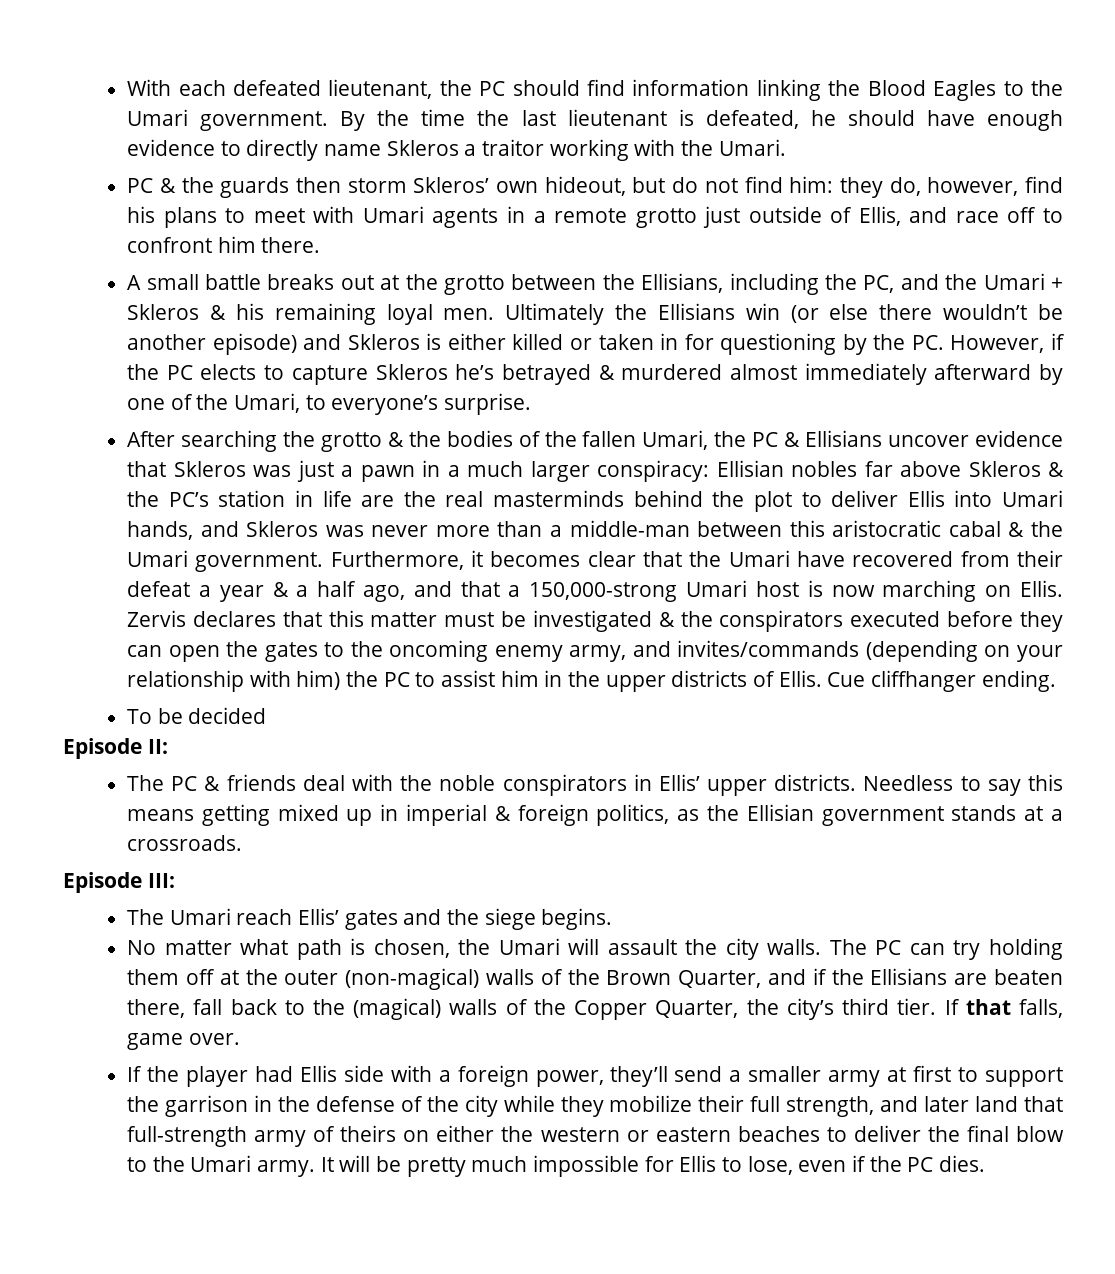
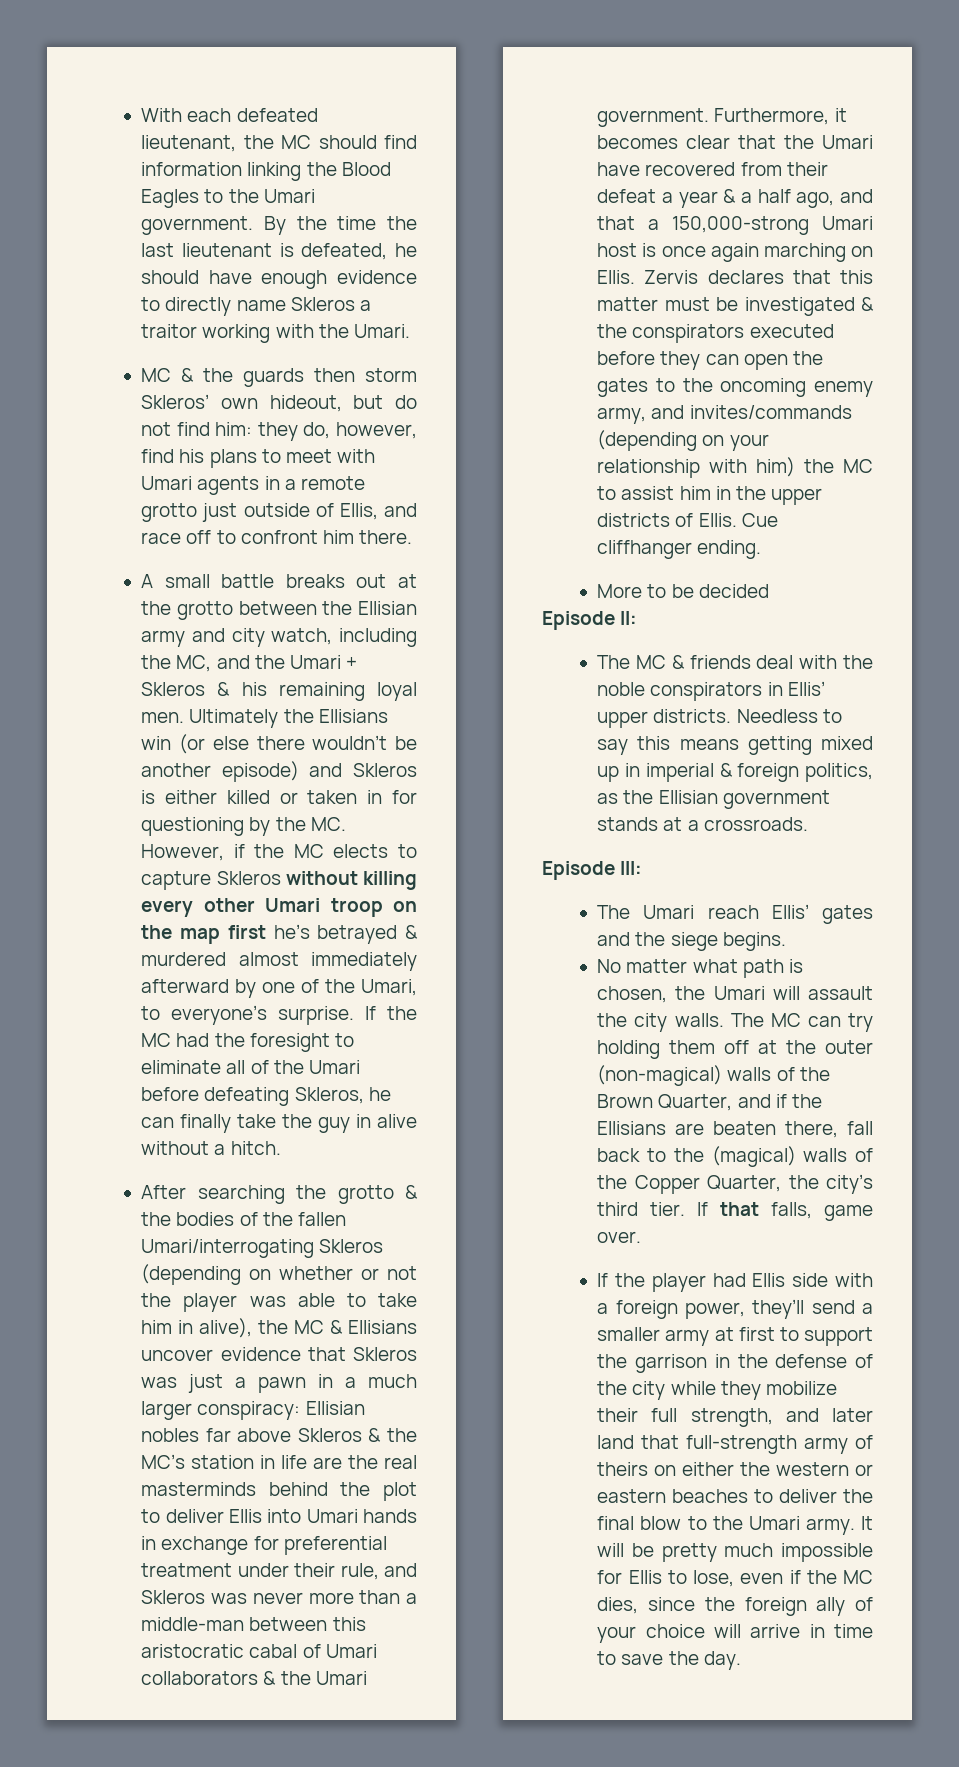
- With each defeated lieutenant, the PC should find information linking the Blood Eagles to the Umari government.
+ With each defeated lieutenant, the MC should find information linking the Blood Eagles to the Umari government.
- PC & the guards then storm Skleros’ own hideout, but do not find him: they do, however, find his plans to meet with Umari agents in a remote grotto just outside of Ellis, and race off to confront him there.
+ MC & the guards then storm Skleros’ own hideout, but do not find him: they do, however, find his plans to meet with Umari agents in a remote grotto just outside of Ellis, and race off to confront him there.
- A small battle breaks out at the grotto between the Ellisians, including the PC, and the Umari + Skleros & his remaining loyal men.
+ A small battle breaks out at the grotto between the Ellisian army and city watch, including the MC, and the Umari + Skleros & his remaining loyal men.
- Ultimately the Ellisians win (or else there wouldn’t be another episode) and Skleros is either killed or taken in for questioning by the PC. However, if the PC elects to capture Skleros he’s betrayed & murdered almost immediately afterward by one of the Umari, to everyone’s surprise.
+ Ultimately the Ellisians win (or else there wouldn’t be another episode) and Skleros is either killed or taken in for questioning by the MC. However, if the MC elects to capture Skleros without killing every other Umari troop on the map first he’s betrayed & murdered almost immediately afterward by one of the Umari, to everyone’s surprise. If the MC had the foresight to eliminate all of the Umari before defeating Skleros, he can finally take the guy in alive without a hitch.
- After searching the grotto & the bodies of the fallen Umari, the PC & Ellisians uncover evidence that Skleros was just a pawn in a much larger conspiracy:
+ After searching the grotto & the bodies of the fallen Umari/interrogating Skleros (depending on whether or not the player was able to take him in alive), the MC & Ellisians uncover evidence that Skleros was just a pawn in a much larger conspiracy:
- Ellisian nobles far above Skleros & the PC’s station in life are the real masterminds behind the plot to deliver Ellis into Umari hands, and Skleros was never more than a middle-man between this aristocratic cabal & the Umari government.
+ Ellisian nobles far above Skleros & the MC’s station in life are the real masterminds behind the plot to deliver Ellis into Umari hands in exchange for preferential treatment under their rule, and Skleros was never more than a middle-man between this aristocratic cabal of Umari collaborators & the Umari government.
- Furthermore, it becomes clear that the Umari have recovered from their defeat a year & a half ago, and that a 150,000-strong Umari host is now marching on Ellis.
+ Furthermore, it becomes clear that the Umari have recovered from their defeat a year & a half ago, and that a 150,000-strong Umari host is once again marching on Ellis.
- Zervis declares that this matter must be investigated & the conspirators executed before they can open the gates to the oncoming enemy army, and invites/commands (depending on your relationship with him) the PC to assist him in the upper districts of Ellis.
+ Zervis declares that this matter must be investigated & the conspirators executed before they can open the gates to the oncoming enemy army, and invites/commands (depending on your relationship with him) the MC to assist him in the upper districts of Ellis.
- To be decided
+ More to be decided
- The PC & friends deal with the noble conspirators in Ellis’ upper districts.
+ The MC & friends deal with the noble conspirators in Ellis’ upper districts.
- The PC can try holding them off at the outer (non-magical) walls of the Brown Quarter, and if the Ellisians are beaten there, fall back to the (magical) walls of the Copper Quarter, the city’s third tier.
+ The MC can try holding them off at the outer (non-magical) walls of the Brown Quarter, and if the Ellisians are beaten there, fall back to the (magical) walls of the Copper Quarter, the city’s third tier.
- It will be pretty much impossible for Ellis to lose, even if the PC dies.
+ It will be pretty much impossible for Ellis to lose, even if the MC dies, since the foreign ally of your choice will arrive in time to save the day.

